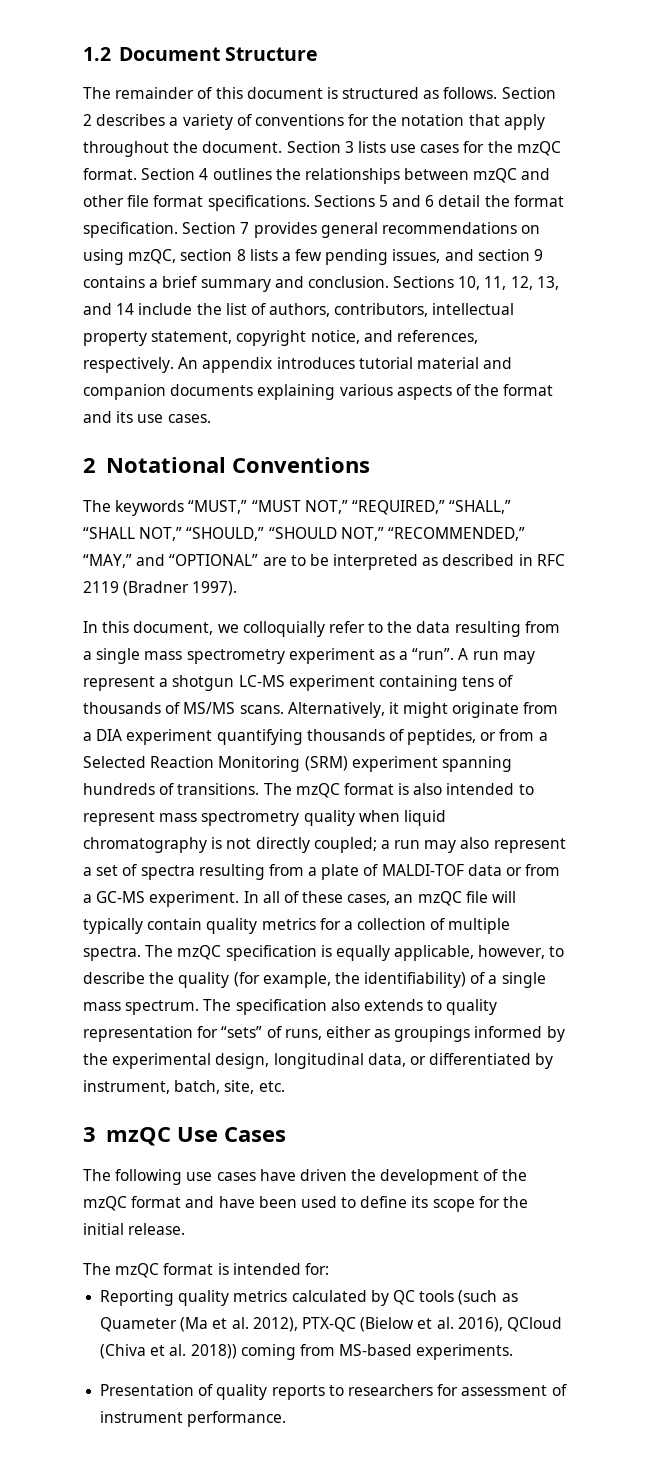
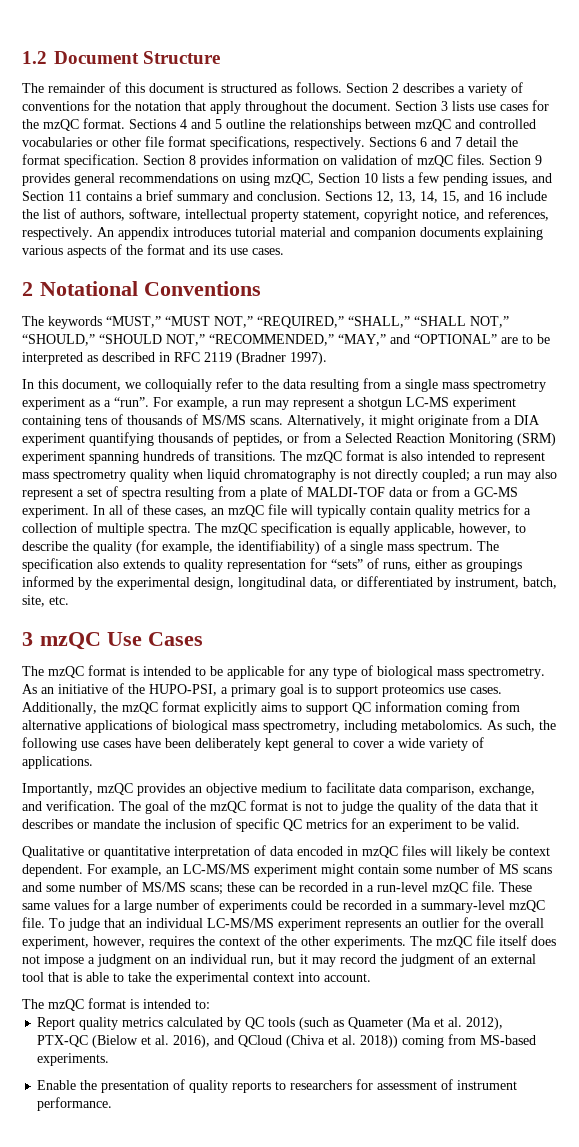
- Section 4 outlines the relationships between mzQC and other file format specifications. Sections 5 and 6 detail the format specification.
+ Sections 4 and 5 outline the relationships between mzQC and controlled vocabularies or other file format specifications, respectively. Sections 6 and 7 detail the format specification.
- Section 7 provides general recommendations on using mzQC, section 8 lists a few pending issues, and section 9 contains a brief summary and conclusion.
+ Section 8 provides information on validation of mzQC files. Section 9 provides general recommendations on using mzQC, Section 10 lists a few pending issues, and Section 11 contains a brief summary and conclusion.
- Sections 10, 11, 12, 13, and 14 include the list of authors, contributors, intellectual property statement, copyright notice, and references, respectively.
+ Sections 12, 13, 14, 15, and 16 include the list of authors, software, intellectual property statement, copyright notice, and references, respectively.
- A run may represent a shotgun LC-MS experiment containing tens of thousands of MS/MS scans.
+ For example, a run may represent a shotgun LC-MS experiment containing tens of thousands of MS/MS scans.
- The following use cases have driven the development of the mzQC format and have been used to define its scope for the initial release.
- The mzQC format is intended for:
- Reporting quality metrics calculated by QC tools (such as Quameter (Ma et al. 2012), PTX-QC (Bielow et al. 2016), QCloud (Chiva et al. 2018)) coming from MS-based experiments.
+ The mzQC format is intended to be applicable for any type of biological mass spectrometry. As an initiative of the HUPO-PSI, a primary goal is to support proteomics use cases. Additionally, the mzQC format explicitly aims to support QC information coming from alternative applications of biological mass spectrometry, including metabolomics. As such, the following use cases have been deliberately kept general to cover a wide variety of applications.
+ Importantly, mzQC provides an objective medium to facilitate data comparison, exchange, and verification. The goal of the mzQC format is not to judge the quality of the data that it describes or mandate the inclusion of specific QC metrics for an experiment to be valid.
+ Qualitative or quantitative interpretation of data encoded in mzQC files will likely be context dependent. For example, an LC-MS/MS experiment might contain some number of MS scans and some number of MS/MS scans; these can be recorded in a run-level mzQC file. These same values for a large number of experiments could be recorded in a summary-level mzQC file. To judge that an individual LC-MS/MS experiment represents an outlier for the overall experiment, however, requires the context of the other experiments. The mzQC file itself does not impose a judgment on an individual run, but it may record the judgment of an external tool that is able to take the experimental context into account.
+ The mzQC format is intended to:
+ Report quality metrics calculated by QC tools (such as Quameter (Ma et al. 2012), PTX-QC (Bielow et al. 2016), and QCloud (Chiva et al. 2018)) coming from MS-based experiments.
- Presentation of quality reports to researchers for assessment of instrument performance.
+ Enable the presentation of quality reports to researchers for assessment of instrument performance.

